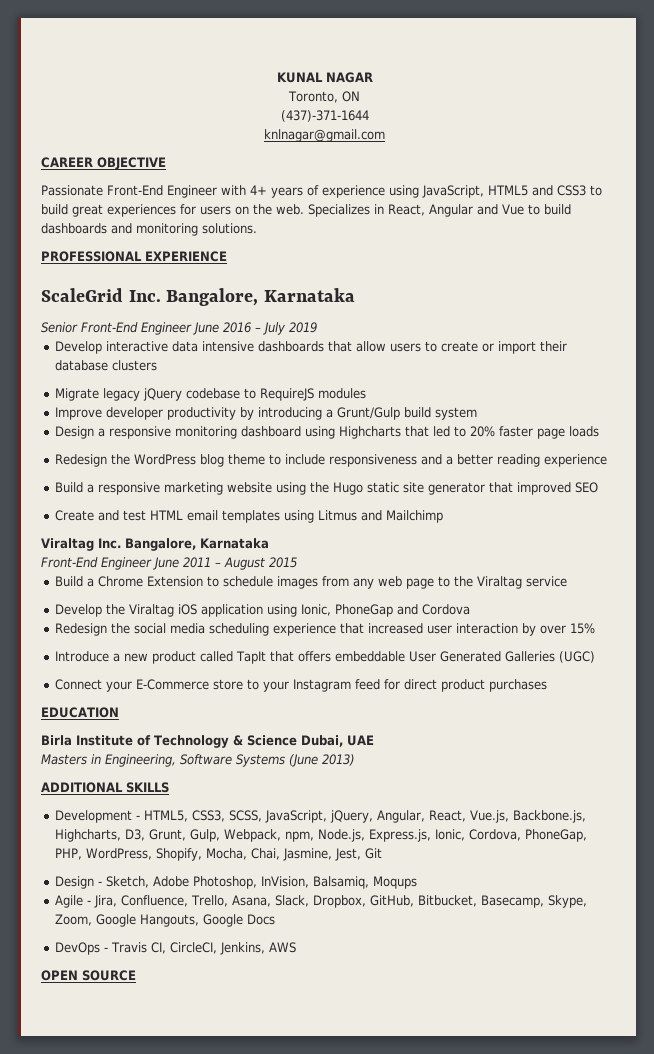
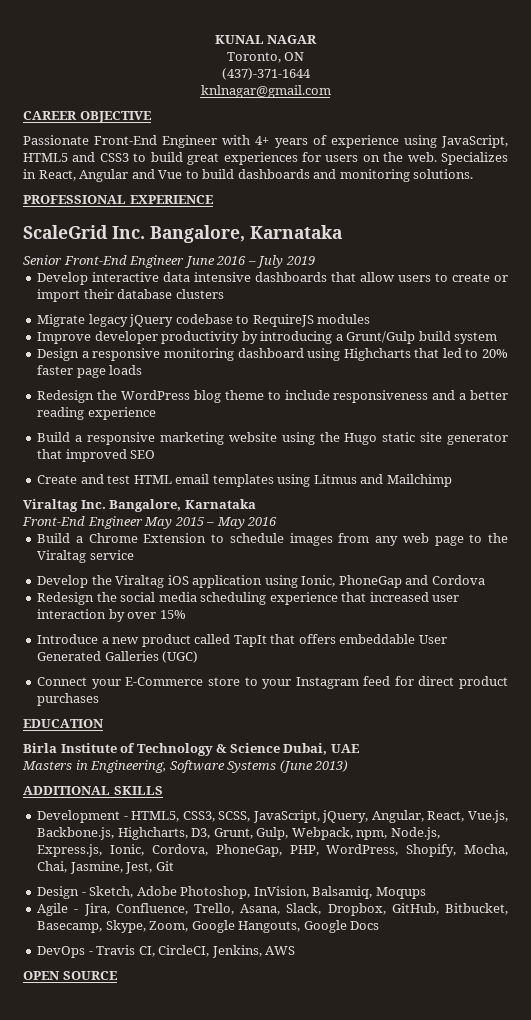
- Front-End Engineer June 2011 – August 2015
+ Front-End Engineer May 2015 – May 2016

